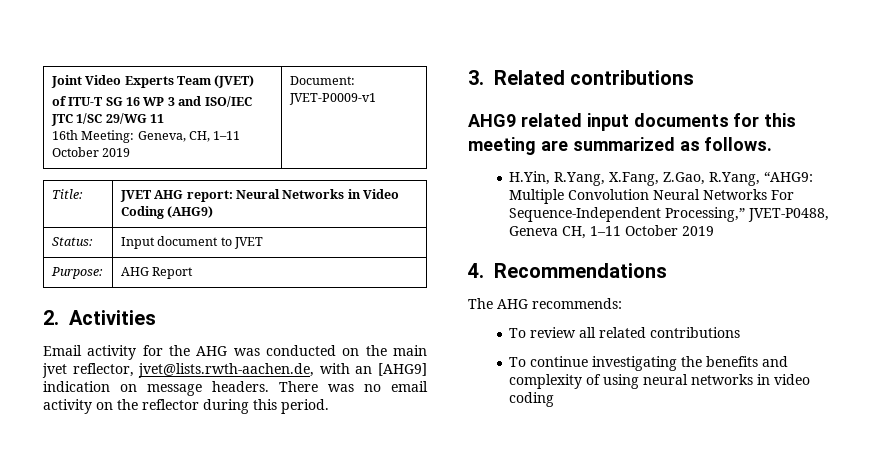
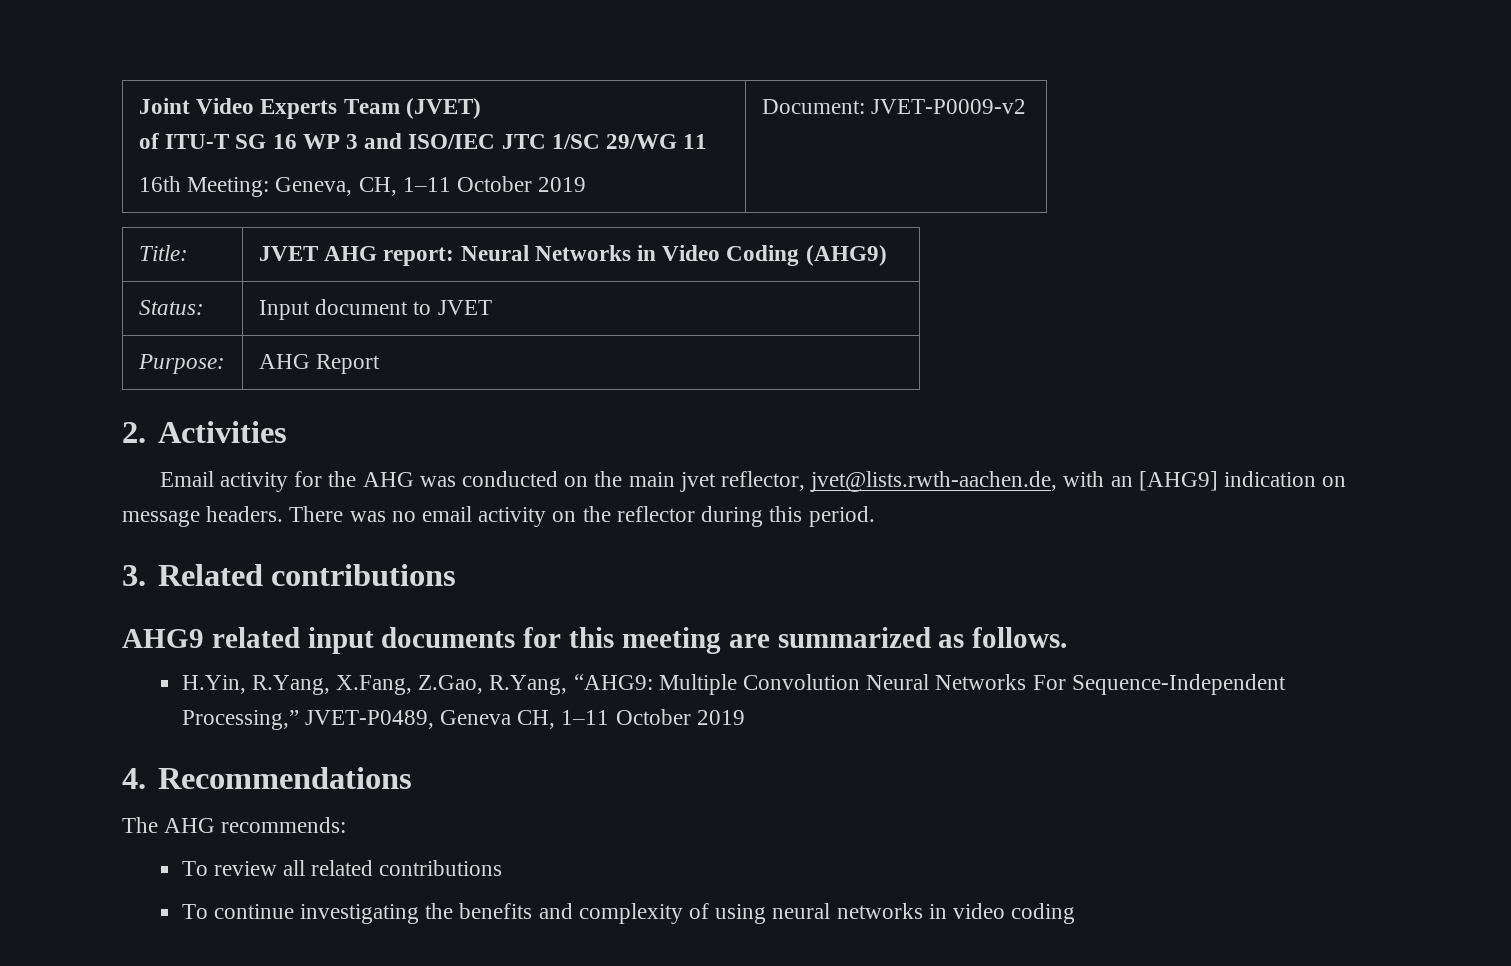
  Joint Video Experts Team (JVET)
  of ITU-T SG 16 WP 3 and ISO/IEC JTC 1/SC 29/WG 11
- 16th Meeting: Geneva, CH, 1–11 October 2019 | Document: JVET-P0009-v1
+ 16th Meeting: Geneva, CH, 1–11 October 2019 | Document: JVET-P0009-v2
- H.Yin, R.Yang, X.Fang, Z.Gao, R.Yang, “AHG9: Multiple Convolution Neural Networks For Sequence-Independent Processing,” JVET-P0488, Geneva CH, 1–11 October 2019
+ H.Yin, R.Yang, X.Fang, Z.Gao, R.Yang, “AHG9: Multiple Convolution Neural Networks For Sequence-Independent Processing,” JVET-P0489, Geneva CH, 1–11 October 2019

